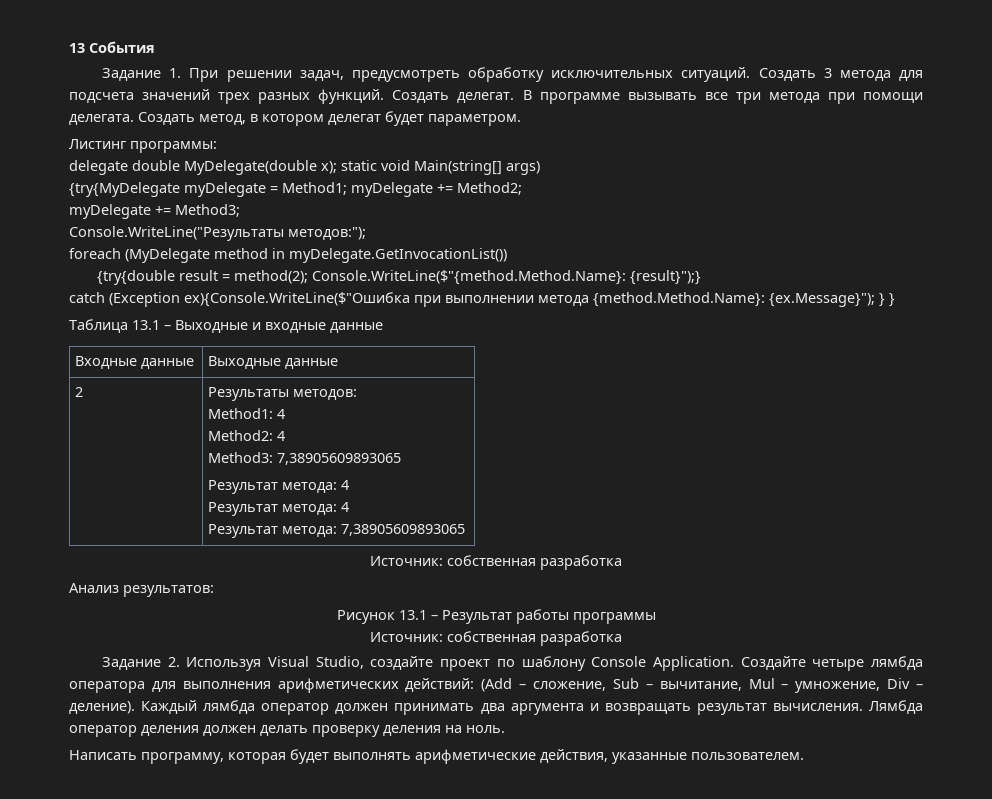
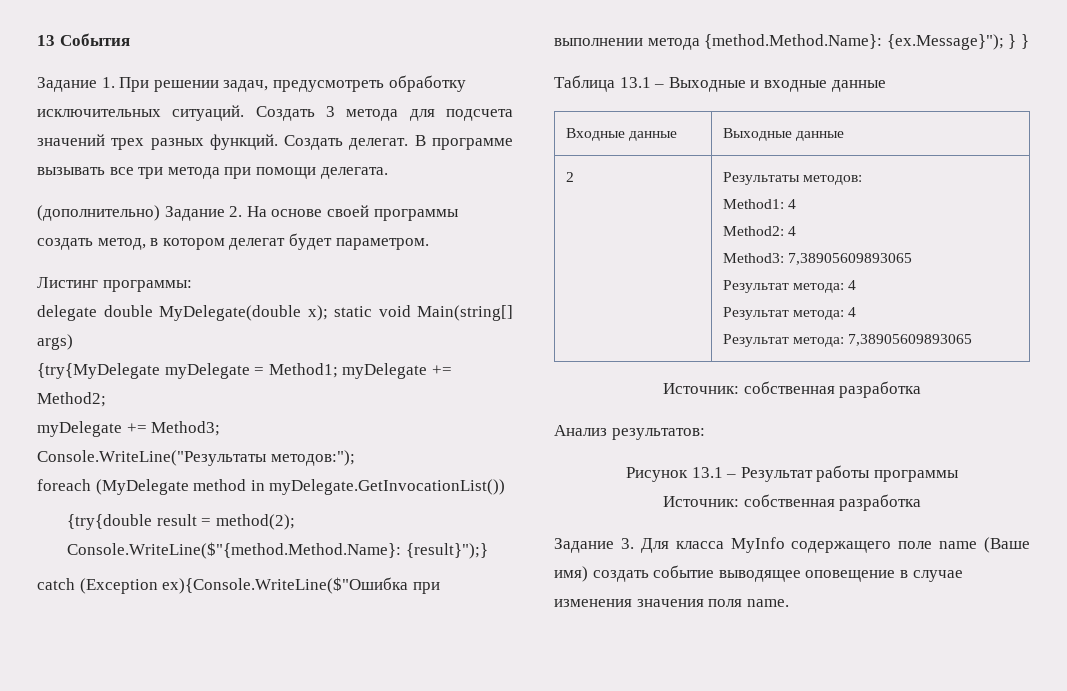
- В программе вызывать все три метода при помощи делегата. Создать метод, в котором делегат будет параметром.
+ В программе вызывать все три метода при помощи делегата.
+ (дополнительно) Задание 2. На основе своей программы создать метод, в котором делегат будет параметром.
- Задание 2. Используя Visual Studio, создайте проект по шаблону Console Application. Создайте четыре лямбда оператора для выполнения арифметических действий: (Add – сложение, Sub – вычитание, Mul – умножение, Div – деление). Каждый лямбда оператор должен принимать два аргумента и возвращать результат вычисления. Лямбда оператор деления должен делать проверку деления на ноль.
- Написать программу, которая будет выполнять арифметические действия, указанные пользователем.
+ Задание 3. Для класса MyInfo содержащего поле name (Ваше имя) создать событие выводящее оповещение в случае изменения значения поля name.

